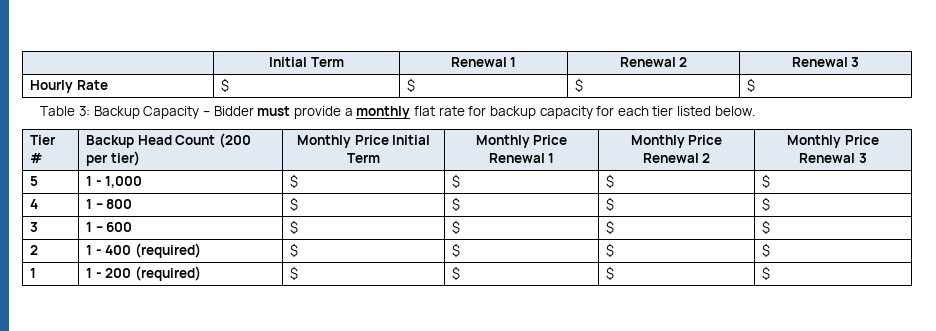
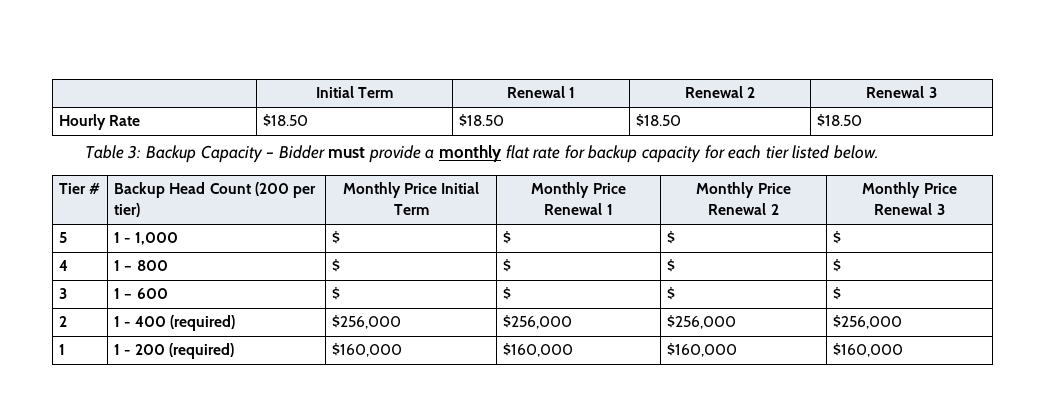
- Hourly Rate | $ | $ | $ | $
+ Hourly Rate | $18.50 | $18.50 | $18.50 | $18.50
- 2 | 1 - 400 (required) | $ | $ | $ | $
+ 2 | 1 - 400 (required) | $256,000 | $256,000 | $256,000 | $256,000
- 1 | 1 - 200 (required) | $ | $ | $ | $
+ 1 | 1 - 200 (required) | $160,000 | $160,000 | $160,000 | $160,000

